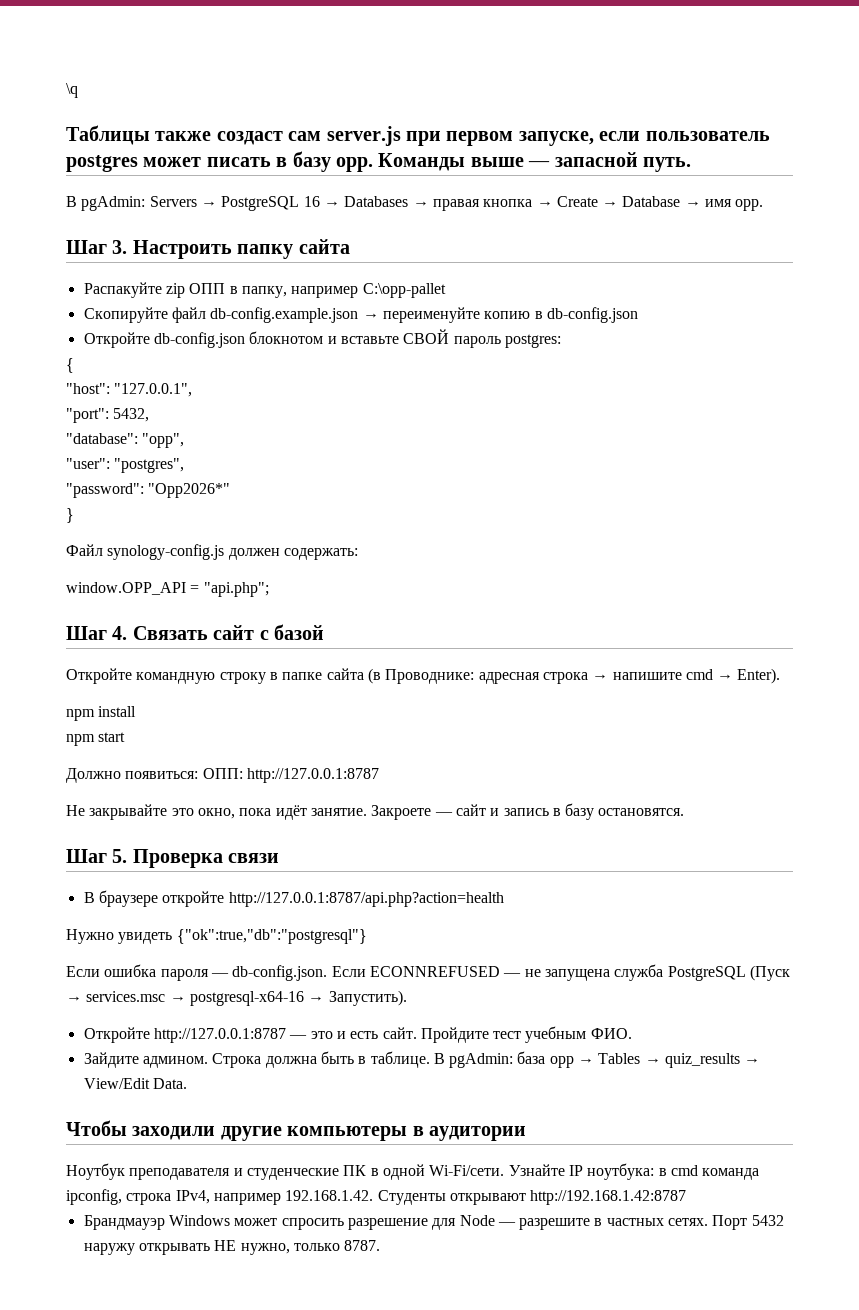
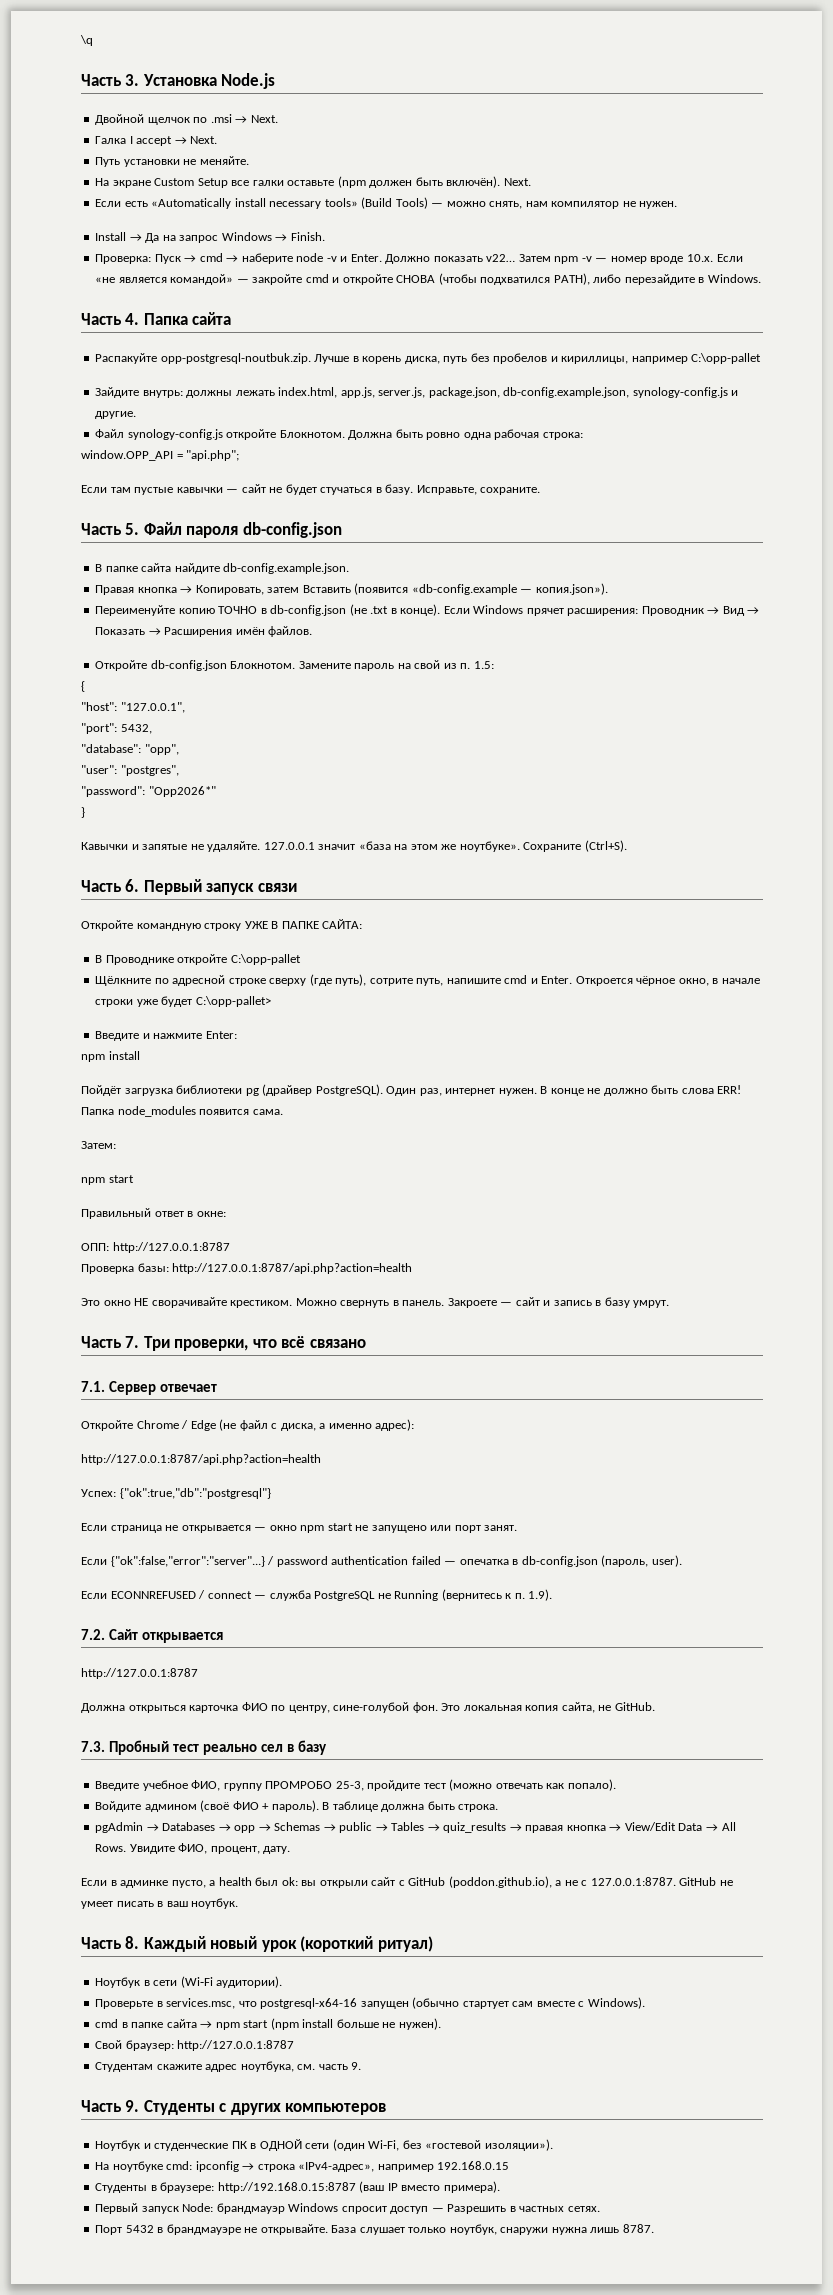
- Таблицы также создаст сам server.js при первом запуске, если пользователь postgres может писать в базу opp. Команды выше — запасной путь.
- В pgAdmin: Servers → PostgreSQL 16 → Databases → правая кнопка → Create → Database → имя opp.
- Шаг 3. Настроить папку сайта
- Распакуйте zip ОПП в папку, например C:\opp-pallet
- Скопируйте файл db-config.example.json → переименуйте копию в db-config.json
- Откройте db-config.json блокнотом и вставьте СВОЙ пароль postgres:
+ Часть 3. Установка Node.js
+ Двойной щелчок по .msi → Next.
+ Галка I accept → Next.
+ Путь установки не меняйте.
+ На экране Custom Setup все галки оставьте (npm должен быть включён). Next.
+ Если есть «Automatically install necessary tools» (Build Tools) — можно снять, нам компилятор не нужен.
+ Install → Да на запрос Windows → Finish.
+ Проверка: Пуск → cmd → наберите node -v и Enter. Должно показать v22… Затем npm -v — номер вроде 10.x. Если «не является командой» — закройте cmd и откройте СНОВА (чтобы подхватился PATH), либо перезайдите в Windows.
+ Часть 4. Папка сайта
+ Распакуйте opp-postgresql-noutbuk.zip. Лучше в корень диска, путь без пробелов и кириллицы, например C:\opp-pallet
+ Зайдите внутрь: должны лежать index.html, app.js, server.js, package.json, db-config.example.json, synology-config.js и другие.
+ Файл synology-config.js откройте Блокнотом. Должна быть ровно одна рабочая строка:
+ window.OPP_API = "api.php";
+ Если там пустые кавычки — сайт не будет стучаться в базу. Исправьте, сохраните.
+ Часть 5. Файл пароля db-config.json
+ В папке сайта найдите db-config.example.json.
+ Правая кнопка → Копировать, затем Вставить (появится «db-config.example — копия.json»).
+ Переименуйте копию ТОЧНО в db-config.json (не .txt в конце). Если Windows прячет расширения: Проводник → Вид → Показать → Расширения имён файлов.
+ Откройте db-config.json Блокнотом. Замените пароль на свой из п. 1.5:
- Файл synology-config.js должен содержать:
- window.OPP_API = "api.php";
- Шаг 4. Связать сайт с базой
- Откройте командную строку в папке сайта (в Проводнике: адресная строка → напишите cmd → Enter).
+ Кавычки и запятые не удаляйте. 127.0.0.1 значит «база на этом же ноутбуке». Сохраните (Ctrl+S).
+ Часть 6. Первый запуск связи
+ Откройте командную строку УЖЕ В ПАПКЕ САЙТА:
+ В Проводнике откройте C:\opp-pallet
+ Щёлкните по адресной строке сверху (где путь), сотрите путь, напишите cmd и Enter. Откроется чёрное окно, в начале строки уже будет C:\opp-pallet>
+ Введите и нажмите Enter:
  npm install
+ Пойдёт загрузка библиотеки pg (драйвер PostgreSQL). Один раз, интернет нужен. В конце не должно быть слова ERR! Папка node_modules появится сама.
+ Затем:
  npm start
- Должно появиться: ОПП: http://127.0.0.1:8787
- Не закрывайте это окно, пока идёт занятие.
+ Правильный ответ в окне:
+ ОПП: http://127.0.0.1:8787
+ Проверка базы: http://127.0.0.1:8787/api.php?action=health
+ Это окно НЕ сворачивайте крестиком. Можно свернуть в панель.
- Закроете — сайт и запись в базу остановятся.
- Шаг 5. Проверка связи
- В браузере откройте http://127.0.0.1:8787/api.php?action=health
- Нужно увидеть {"ok":true,"db":"postgresql"}
+ Закроете — сайт и запись в базу умрут.
+ Часть 7. Три проверки, что всё связано
+ 7.1. Сервер отвечает
+ Откройте Chrome / Edge (не файл с диска, а именно адрес):
+ http://127.0.0.1:8787/api.php?action=health
+ Успех: {"ok":true,"db":"postgresql"}
- Если ошибка пароля — db-config.json. Если ECONNREFUSED — не запущена служба PostgreSQL (Пуск → services.msc → postgresql-x64-16 → Запустить).
- Откройте http://127.0.0.1:8787 — это и есть сайт. Пройдите тест учебным ФИО.
- Зайдите админом. Строка должна быть в таблице. В pgAdmin: база opp → Tables → quiz_results → View/Edit Data.
- Чтобы заходили другие компьютеры в аудитории
- Ноутбук преподавателя и студенческие ПК в одной Wi‑Fi/сети. Узнайте IP ноутбука: в cmd команда ipconfig, строка IPv4, например 192.168.1.42. Студенты открывают http://192.168.1.42:8787
- Брандмауэр Windows может спросить разрешение для Node — разрешите в частных сетях. Порт 5432 наружу открывать НЕ нужно, только 8787.
+ Если страница не открывается — окно npm start не запущено или порт занят.
+ Если {"ok":false,"error":"server"...} / password authentication failed — опечатка в db-config.json (пароль, user).
+ Если ECONNREFUSED / connect — служба PostgreSQL не Running (вернитесь к п. 1.9).
+ 7.2. Сайт открывается
+ http://127.0.0.1:8787
+ Должна открыться карточка ФИО по центру, сине-голубой фон. Это локальная копия сайта, не GitHub.
+ 7.3. Пробный тест реально сел в базу
+ Введите учебное ФИО, группу ПРОМРОБО 25-3, пройдите тест (можно отвечать как попало).
+ Войдите админом (своё ФИО + пароль). В таблице должна быть строка.
+ pgAdmin → Databases → opp → Schemas → public → Tables → quiz_results → правая кнопка → View/Edit Data → All Rows. Увидите ФИО, процент, дату.
+ Если в админке пусто, а health был ok: вы открыли сайт с GitHub (poddon.github.io), а не с 127.0.0.1:8787. GitHub не умеет писать в ваш ноутбук.
+ Часть 8. Каждый новый урок (короткий ритуал)
+ Ноутбук в сети (Wi‑Fi аудитории).
+ Проверьте в services.msc, что postgresql-x64-16 запущен (обычно стартует сам вместе с Windows).
+ cmd в папке сайта → npm start (npm install больше не нужен).
+ Свой браузер: http://127.0.0.1:8787
+ Студентам скажите адрес ноутбука, см. часть 9.
+ Часть 9. Студенты с других компьютеров
+ Ноутбук и студенческие ПК в ОДНОЙ сети (один Wi‑Fi, без «гостевой изоляции»).
+ На ноутбуке cmd: ipconfig → строка «IPv4-адрес», например 192.168.0.15
+ Студенты в браузере: http://192.168.0.15:8787 (ваш IP вместо примера).
+ Первый запуск Node: брандмауэр Windows спросит доступ — Разрешить в частных сетях.
+ Порт 5432 в брандмауэре не открывайте. База слушает только ноутбук, снаружи нужна лишь 8787.

